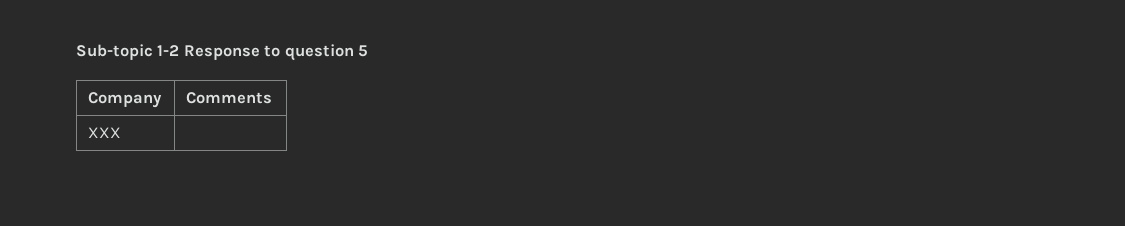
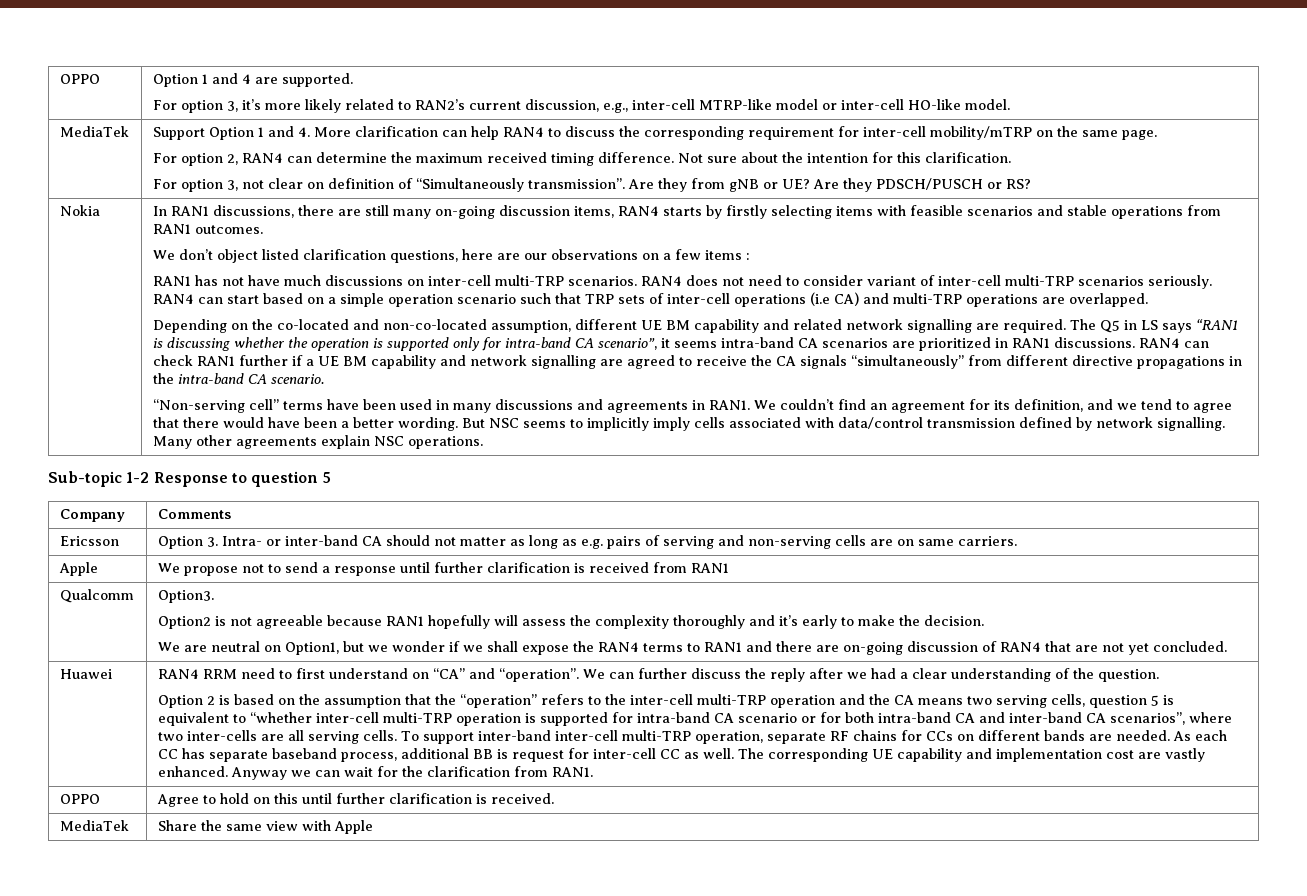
+ OPPO | Option 1 and 4 are supported.
+ For option 3, it’s more likely related to RAN2’s current discussion, e.g., inter-cell MTRP-like model or inter-cell HO-like model.
+ MediaTek | Support Option 1 and 4. More clarification can help RAN4 to discuss the corresponding requirement for inter-cell mobility/mTRP on the same page.
+ For option 2, RAN4 can determine the maximum received timing difference. Not sure about the intention for this clarification.
+ For option 3, not clear on definition of “Simultaneously transmission”. Are they from gNB or UE? Are they PDSCH/PUSCH or RS?
+ Nokia | In RAN1 discussions, there are still many on-going discussion items, RAN4 starts by firstly selecting items with feasible scenarios and stable operations from RAN1 outcomes.
+ We don’t object listed clarification questions, here are our observations on a few items :
+ RAN1 has not have much discussions on inter-cell multi-TRP scenarios. RAN4 does not need to consider variant of inter-cell multi-TRP scenarios seriously. RAN4 can start based on a simple operation scenario such that TRP sets of inter-cell operations (i.e CA) and multi-TRP operations are overlapped.
+ Depending on the co-located and non-co-located assumption, different UE BM capability and related network signalling are required. The Q5 in LS says “RAN1 is discussing whether the operation is supported only for intra-band CA scenario”, it seems intra-band CA scenarios are prioritized in RAN1 discussions. RAN4 can check RAN1 further if a UE BM capability and network signalling are agreed to receive the CA signals “simultaneously” from different directive propagations in the intra-band CA scenario.
+ “Non-serving cell” terms have been used in many discussions and agreements in RAN1. We couldn’t find an agreement for its definition, and we tend to agree that there would have been a better wording. But NSC seems to implicitly imply cells associated with data/control transmission defined by network signalling. Many other agreements explain NSC operations.
- XXX |
+ Ericsson | Option 3. Intra- or inter-band CA should not matter as long as e.g. pairs of serving and non-serving cells are on same carriers.
+ Apple | We propose not to send a response until further clarification is received from RAN1
+ Qualcomm | Option3.
+ Option2 is not agreeable because RAN1 hopefully will assess the complexity thoroughly and it’s early to make the decision.
+ We are neutral on Option1, but we wonder if we shall expose the RAN4 terms to RAN1 and there are on-going discussion of RAN4 that are not yet concluded.
+ Huawei | RAN4 RRM need to first understand on “CA” and “operation”. We can further discuss the reply after we had a clear understanding of the question.
+ Option 2 is based on the assumption that the “operation” refers to the inter-cell multi-TRP operation and the CA means two serving cells, question 5 is equivalent to “whether inter-cell multi-TRP operation is supported for intra-band CA scenario or for both intra-band CA and inter-band CA scenarios”, where two inter-cells are all serving cells. To support inter-band inter-cell multi-TRP operation, separate RF chains for CCs on different bands are needed. As each CC has separate baseband process, additional BB is request for inter-cell CC as well. The corresponding UE capability and implementation cost are vastly enhanced. Anyway we can wait for the clarification from RAN1.
+ OPPO | Agree to hold on this until further clarification is received.
+ MediaTek | Share the same view with Apple

